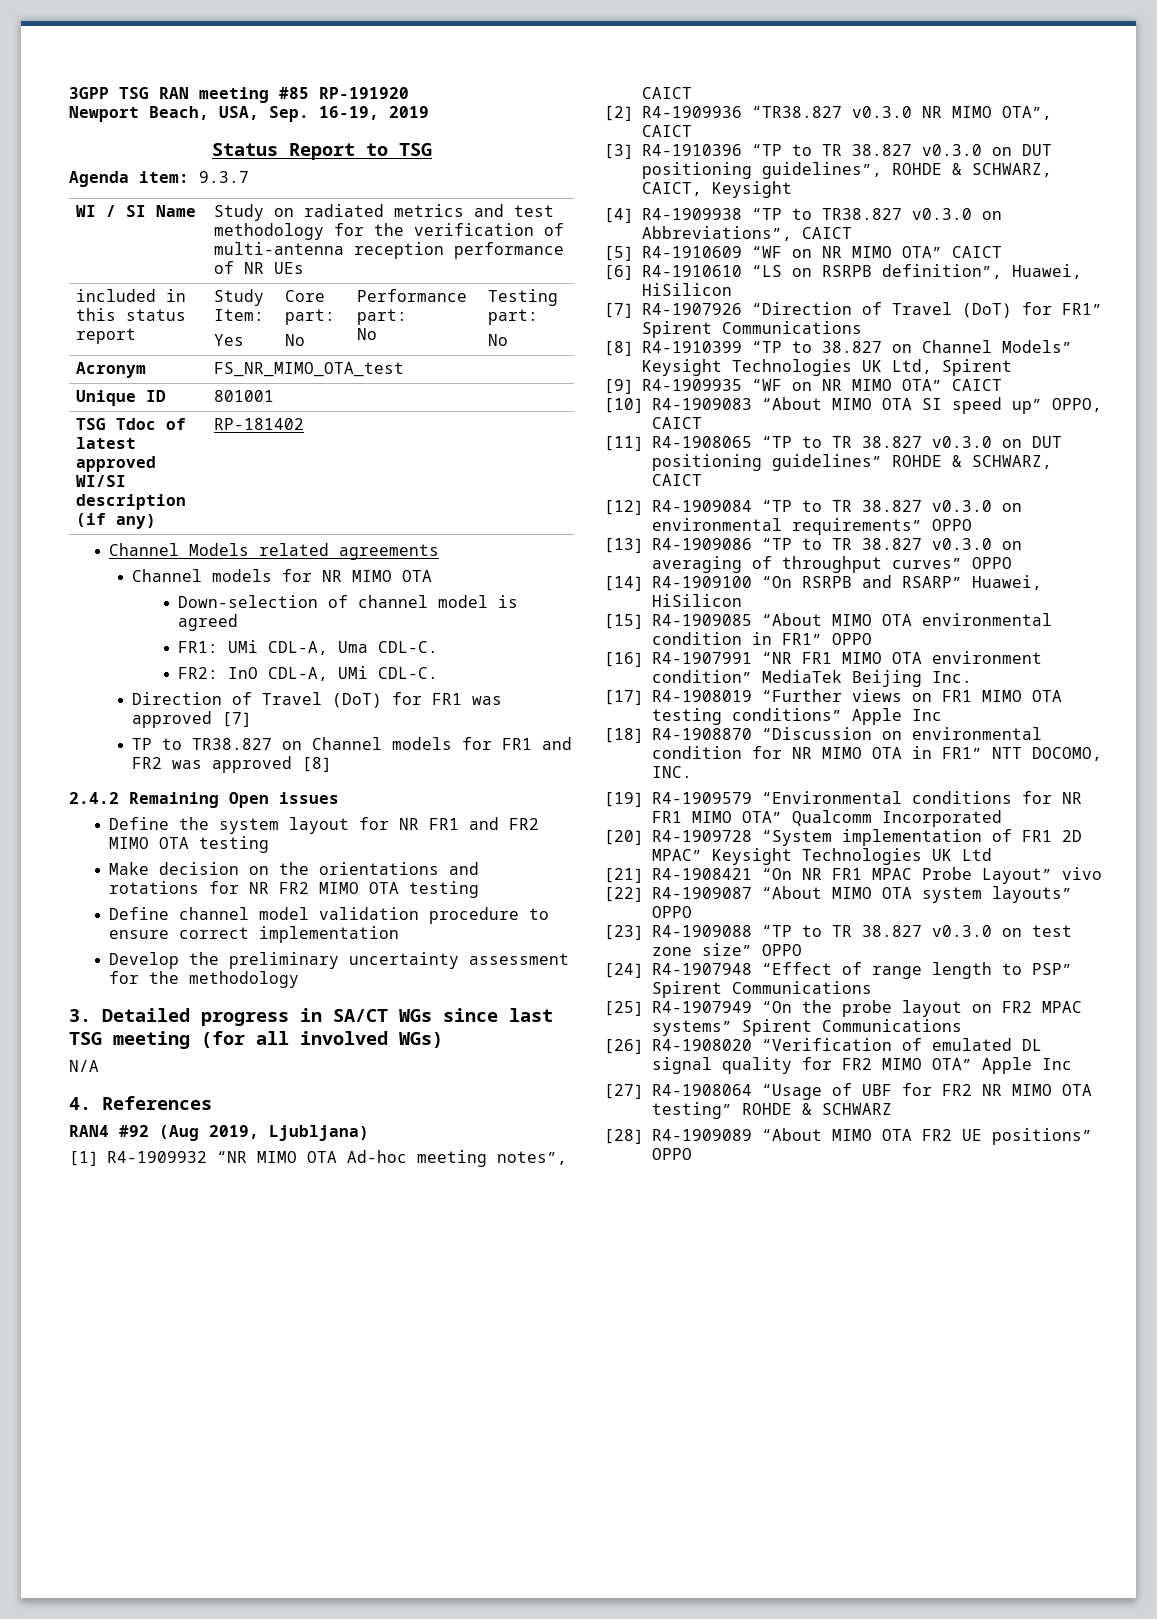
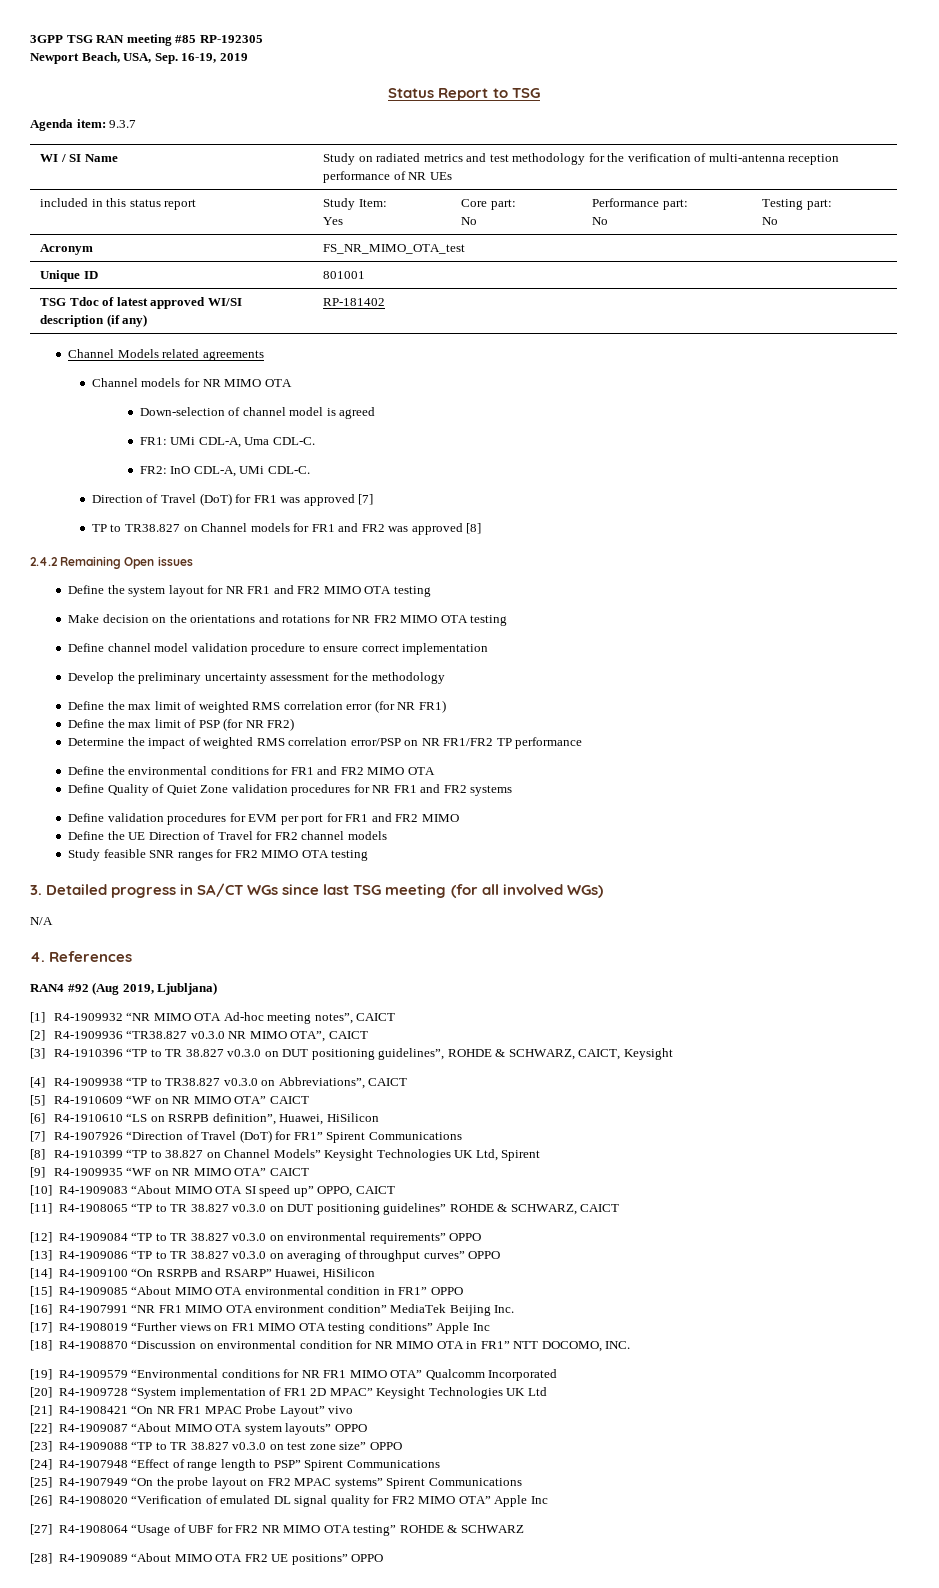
- 3GPP TSG RAN meeting #85 RP-191920
+ 3GPP TSG RAN meeting #85 RP-192305
+ Define the max limit of weighted RMS correlation error (for NR FR1)
+ Define the max limit of PSP (for NR FR2)
+ Determine the impact of weighted RMS correlation error/PSP on NR FR1/FR2 TP performance
+ Define the environmental conditions for FR1 and FR2 MIMO OTA
+ Define Quality of Quiet Zone validation procedures for NR FR1 and FR2 systems
+ Define validation procedures for EVM per port for FR1 and FR2 MIMO
+ Define the UE Direction of Travel for FR2 channel models
+ Study feasible SNR ranges for FR2 MIMO OTA testing

